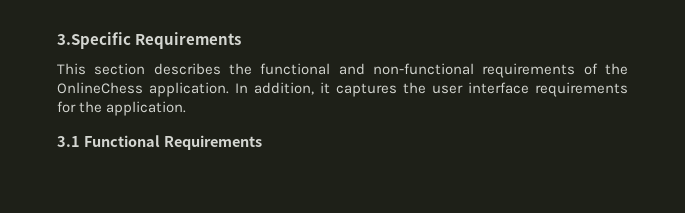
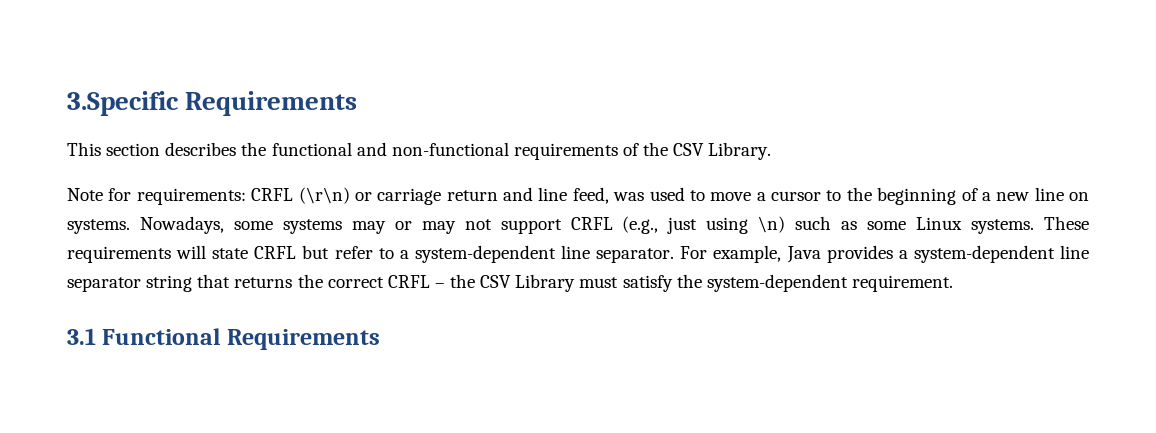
- This section describes the functional and non-functional requirements of the OnlineChess application. In addition, it captures the user interface requirements for the application.
+ This section describes the functional and non-functional requirements of the CSV Library.
+ Note for requirements: CRFL (\r\n) or carriage return and line feed, was used to move a cursor to the beginning of a new line on systems. Nowadays, some systems may or may not support CRFL (e.g., just using \n) such as some Linux systems. These requirements will state CRFL but refer to a system-dependent line separator. For example, Java provides a system-dependent line separator string that returns the correct CRFL – the CSV Library must satisfy the system-dependent requirement.

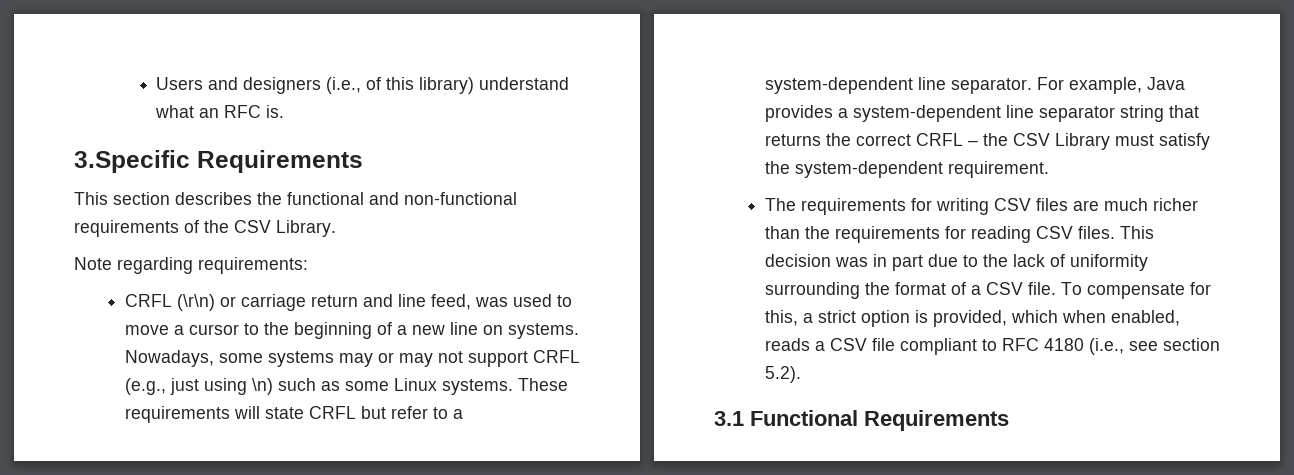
+ Users and designers (i.e., of this library) understand what an RFC is.
- Note for requirements: CRFL (\r\n) or carriage return and line feed, was used to move a cursor to the beginning of a new line on systems.
+ Note regarding requirements:
+ CRFL (\r\n) or carriage return and line feed, was used to move a cursor to the beginning of a new line on systems.
+ The requirements for writing CSV files are much richer than the requirements for reading CSV files. This decision was in part due to the lack of uniformity surrounding the format of a CSV file. To compensate for this, a strict option is provided, which when enabled, reads a CSV file compliant to RFC 4180 (i.e., see section 5.2).

